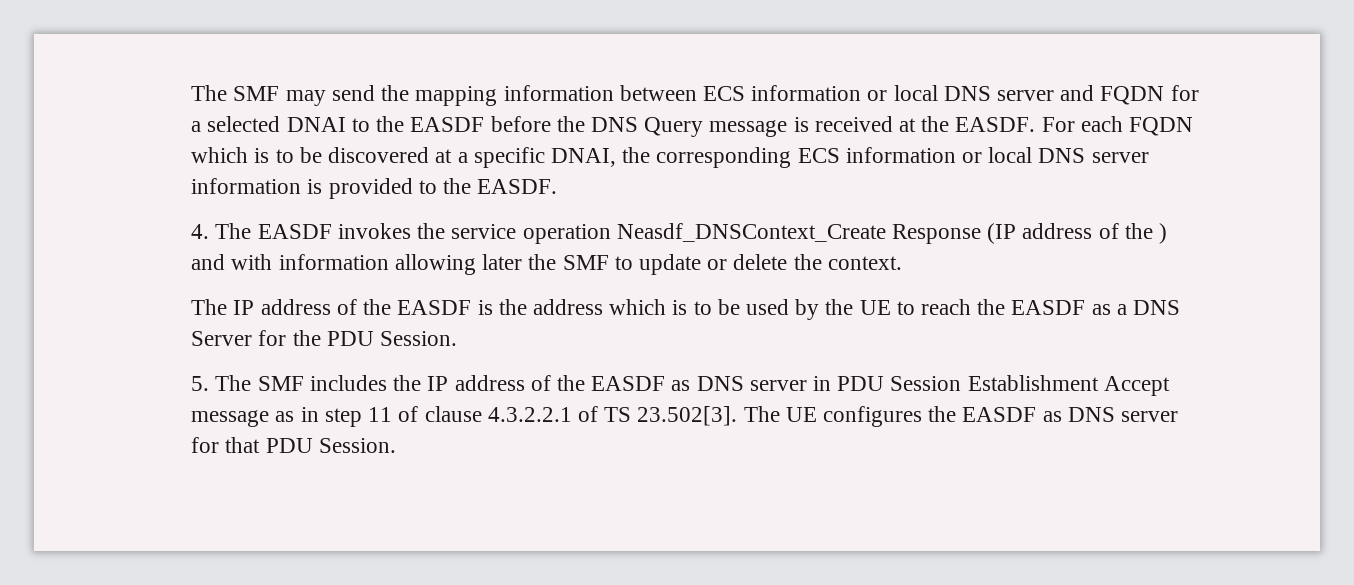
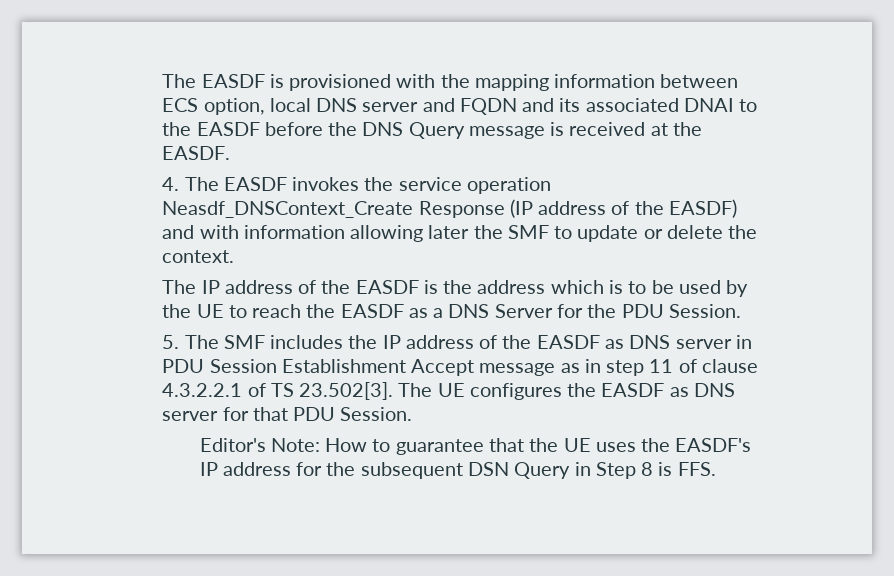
- The SMF may send the mapping information between ECS information or local DNS server and FQDN for a selected DNAI to the EASDF before the DNS Query message is received at the EASDF. For each FQDN which is to be discovered at a specific DNAI, the corresponding ECS information or local DNS server information is provided to the EASDF.
+ The EASDF is provisioned with the mapping information between ECS option, local DNS server and FQDN and its associated DNAI to the EASDF before the DNS Query message is received at the EASDF.
- 4. The EASDF invokes the service operation Neasdf_DNSContext_Create Response (IP address of the ) and with information allowing later the SMF to update or delete the context.
+ 4. The EASDF invokes the service operation Neasdf_DNSContext_Create Response (IP address of the EASDF) and with information allowing later the SMF to update or delete the context.
+ Editor's Note: How to guarantee that the UE uses the EASDF's IP address for the subsequent DSN Query in Step 8 is FFS.

